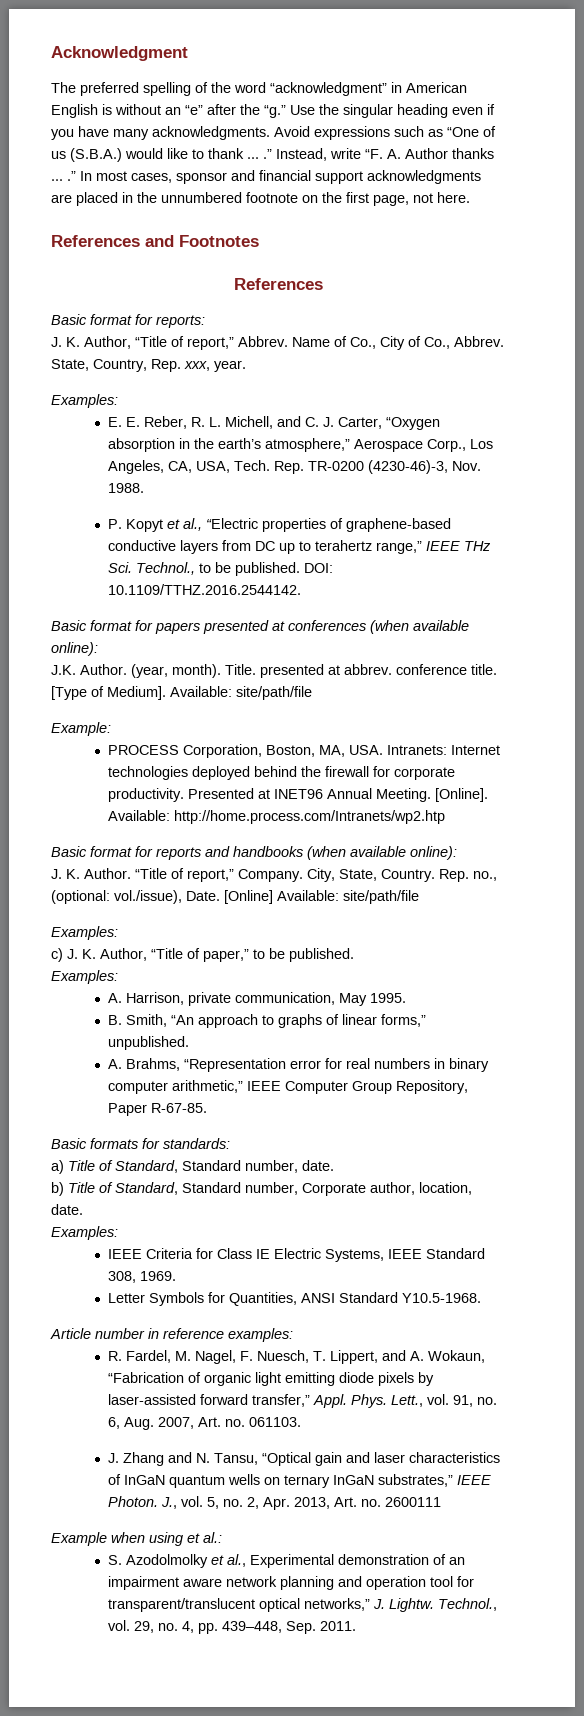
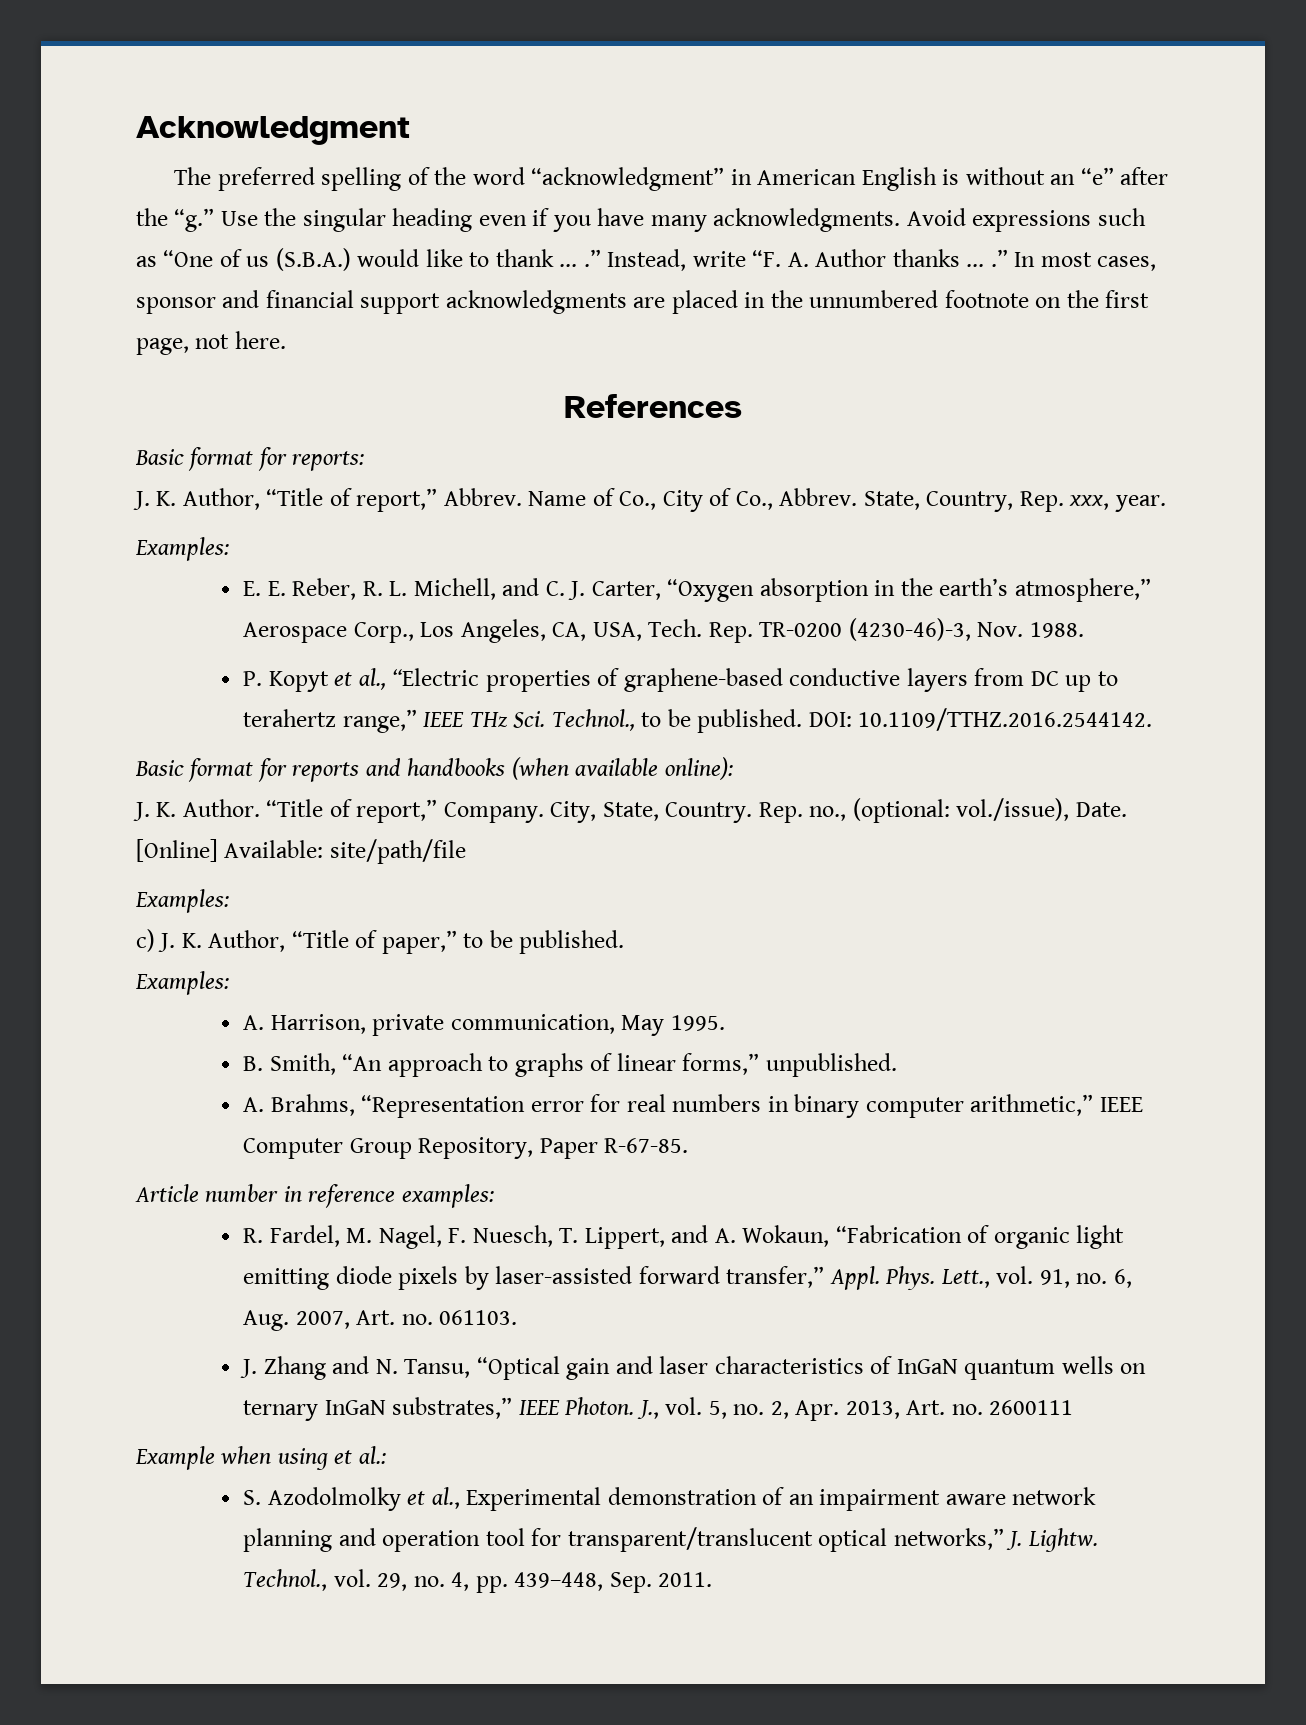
- References and Footnotes
- Basic format for papers presented at conferences (when available online):
- J.K. Author. (year, month). Title. presented at abbrev. conference title. [Type of Medium]. Available: site/path/file
- Example:
- PROCESS Corporation, Boston, MA, USA. Intranets: Internet technologies deployed behind the firewall for corporate productivity. Presented at INET96 Annual Meeting. [Online]. Available: http://home.process.com/Intranets/wp2.htp
- Basic formats for standards:
- a) Title of Standard, Standard number, date.
- b) Title of Standard, Standard number, Corporate author, location, date.
- Examples:
- IEEE Criteria for Class IE Electric Systems, IEEE Standard 308, 1969.
- Letter Symbols for Quantities, ANSI Standard Y10.5-1968.

